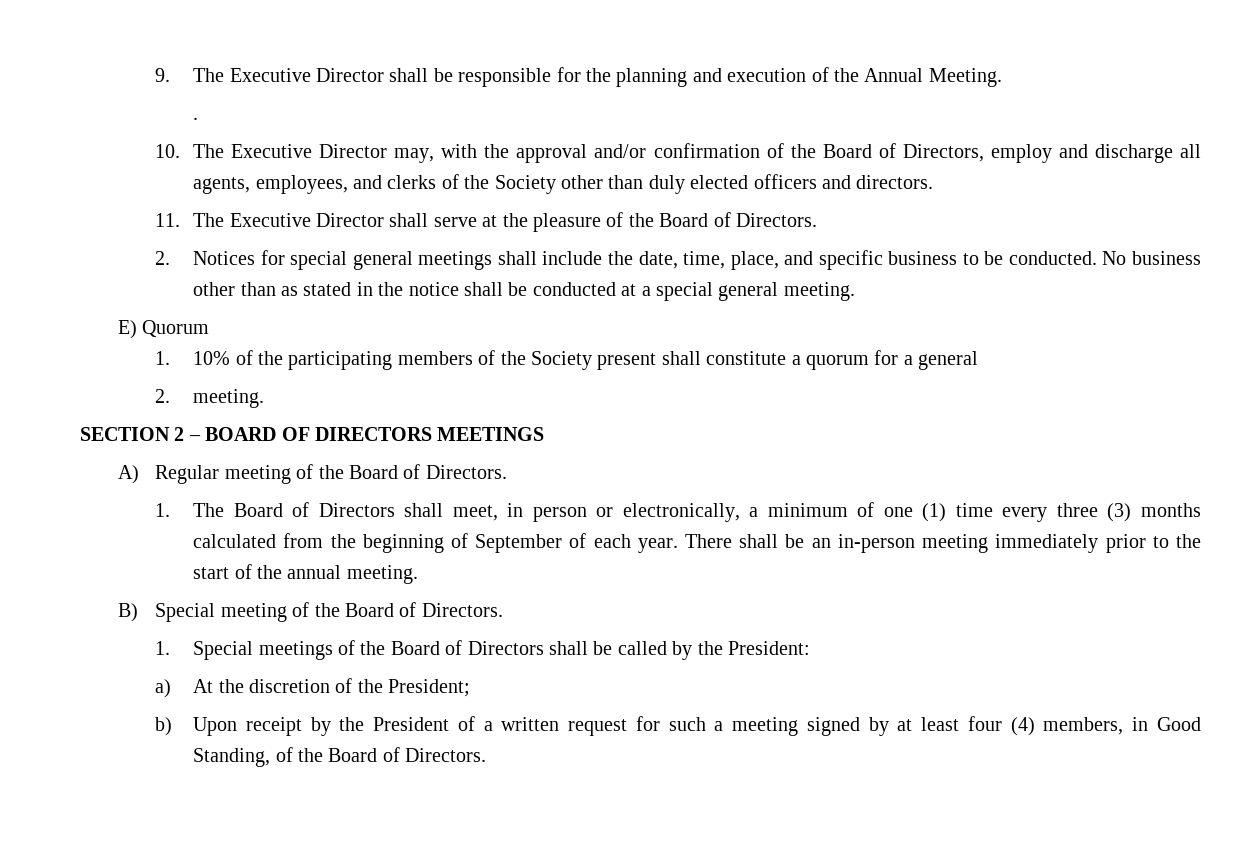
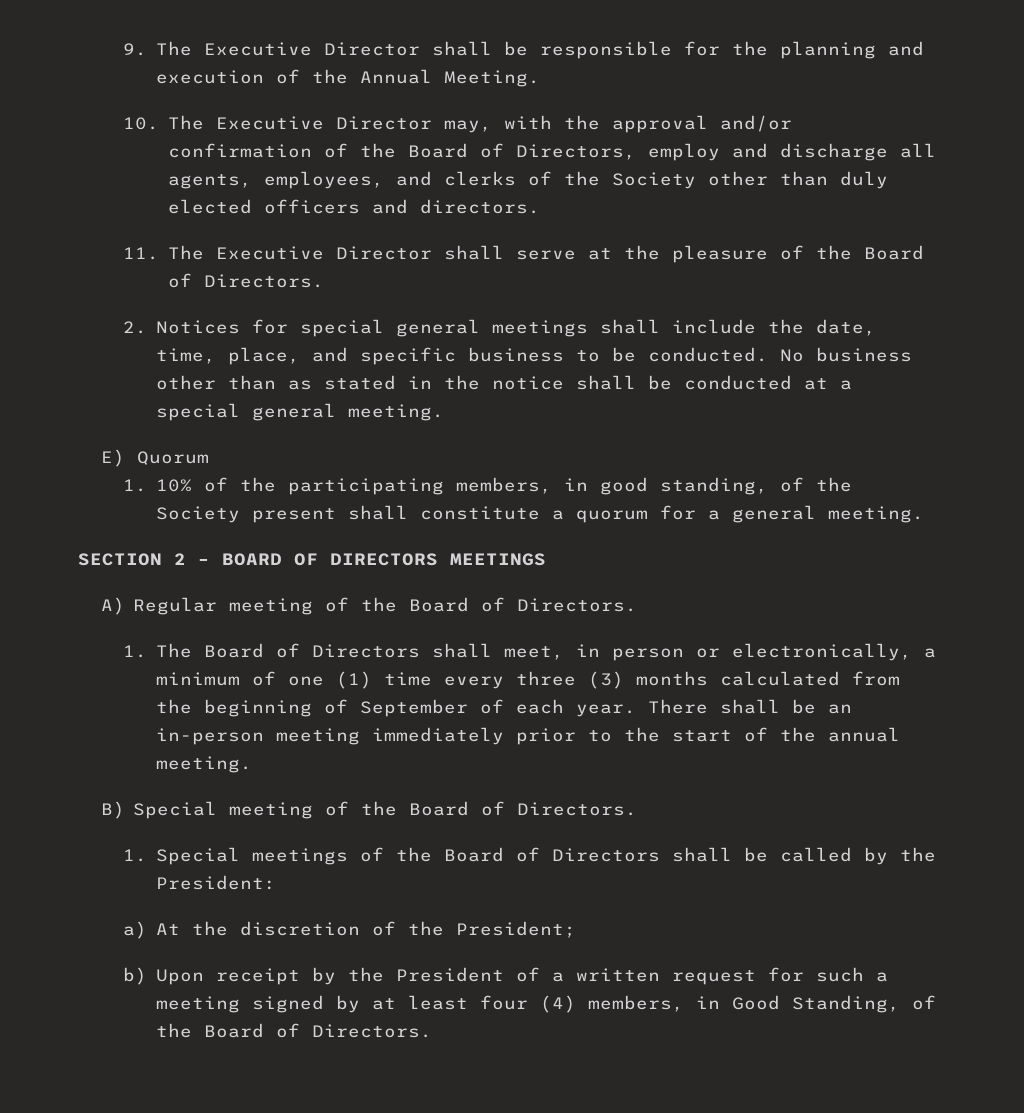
- .
- 1. 10% of the participating members of the Society present shall constitute a quorum for a general
- 2. meeting.
+ 1. 10% of the participating members, in good standing, of the Society present shall constitute a quorum for a general meeting.

